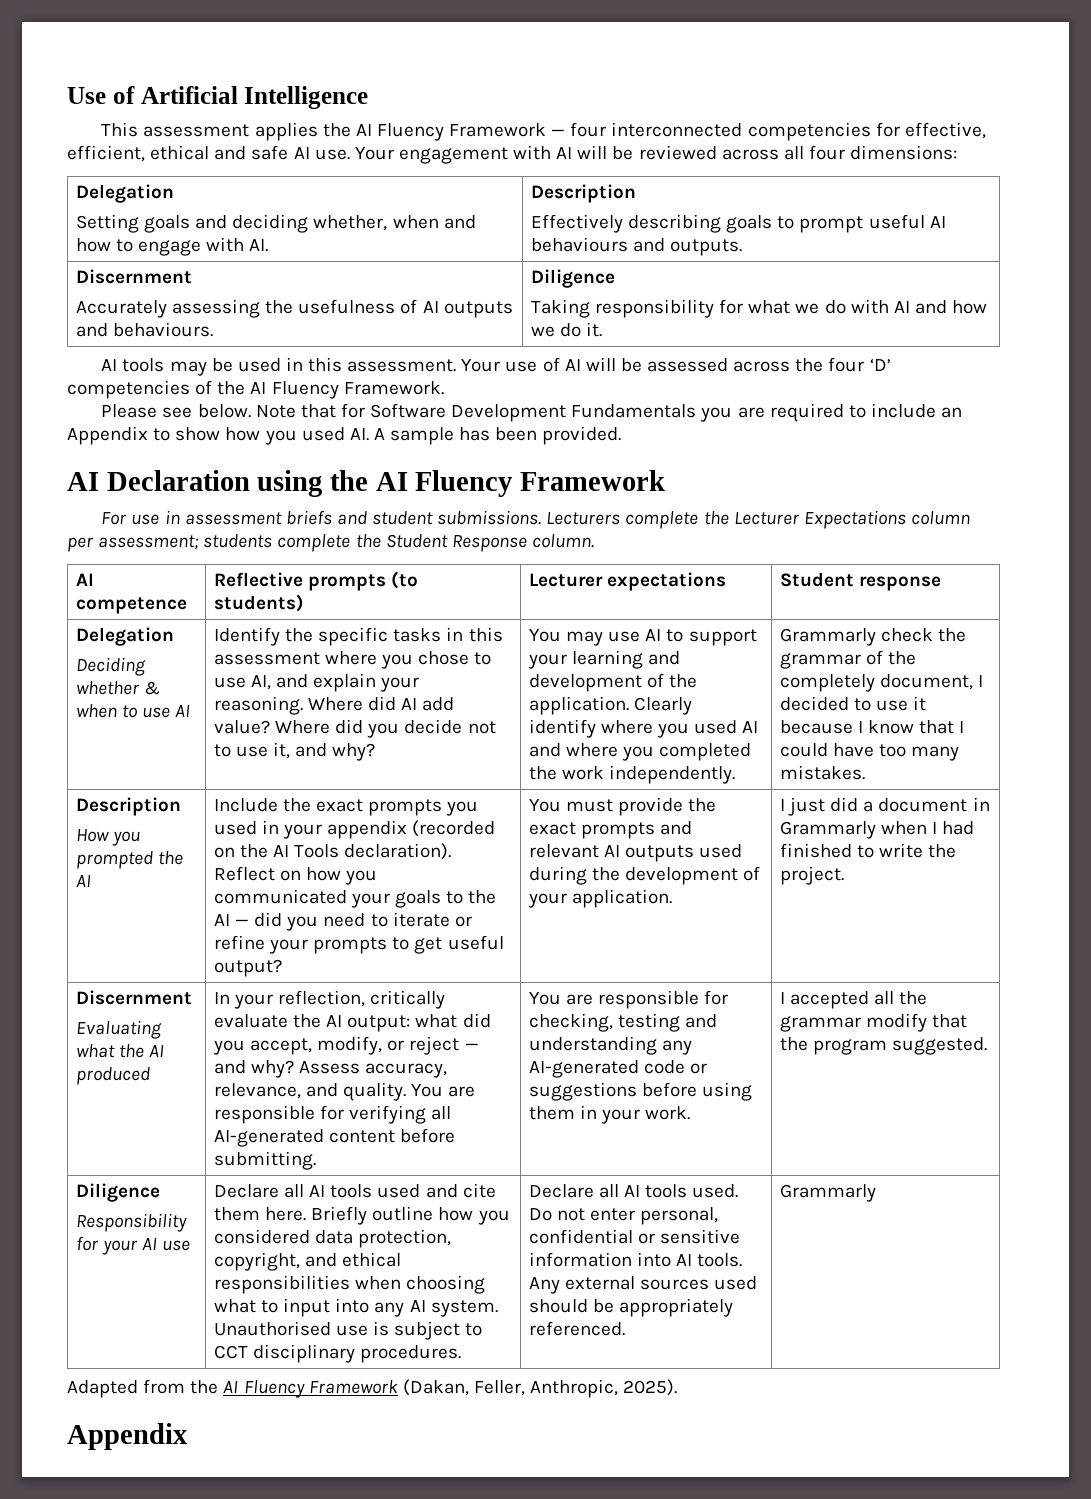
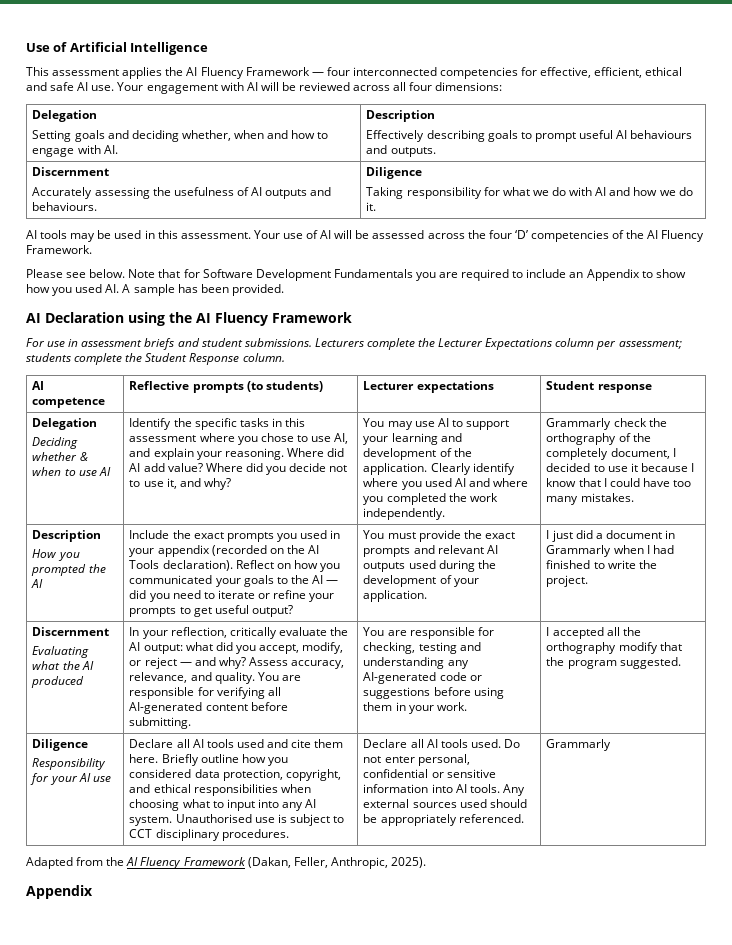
- Grammarly check the grammar of the completely document, I decided to use it because I know that I could have too many mistakes.
+ Grammarly check the orthography of the completely document, I decided to use it because I know that I could have too many mistakes.
- I accepted all the grammar modify that the program suggested.
+ I accepted all the orthography modify that the program suggested.

